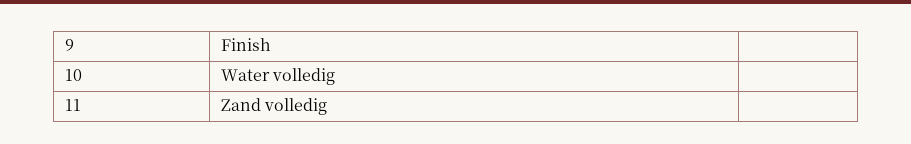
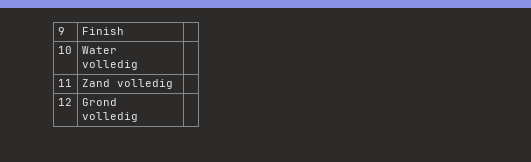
+ 12 | Grond volledig |

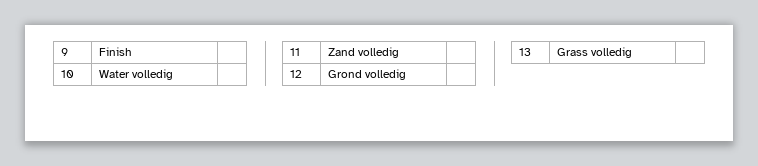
+ 13 | Grass volledig |

